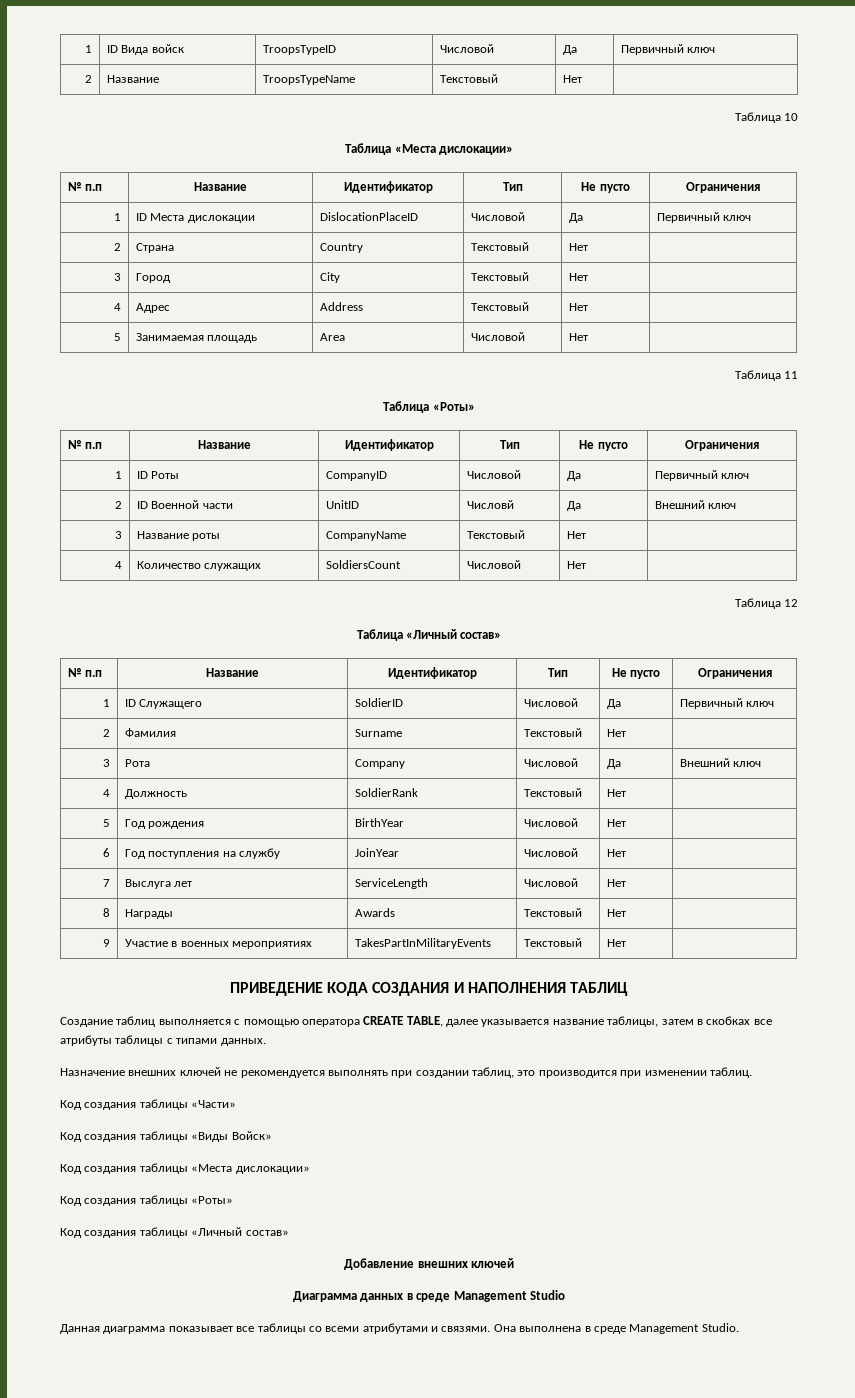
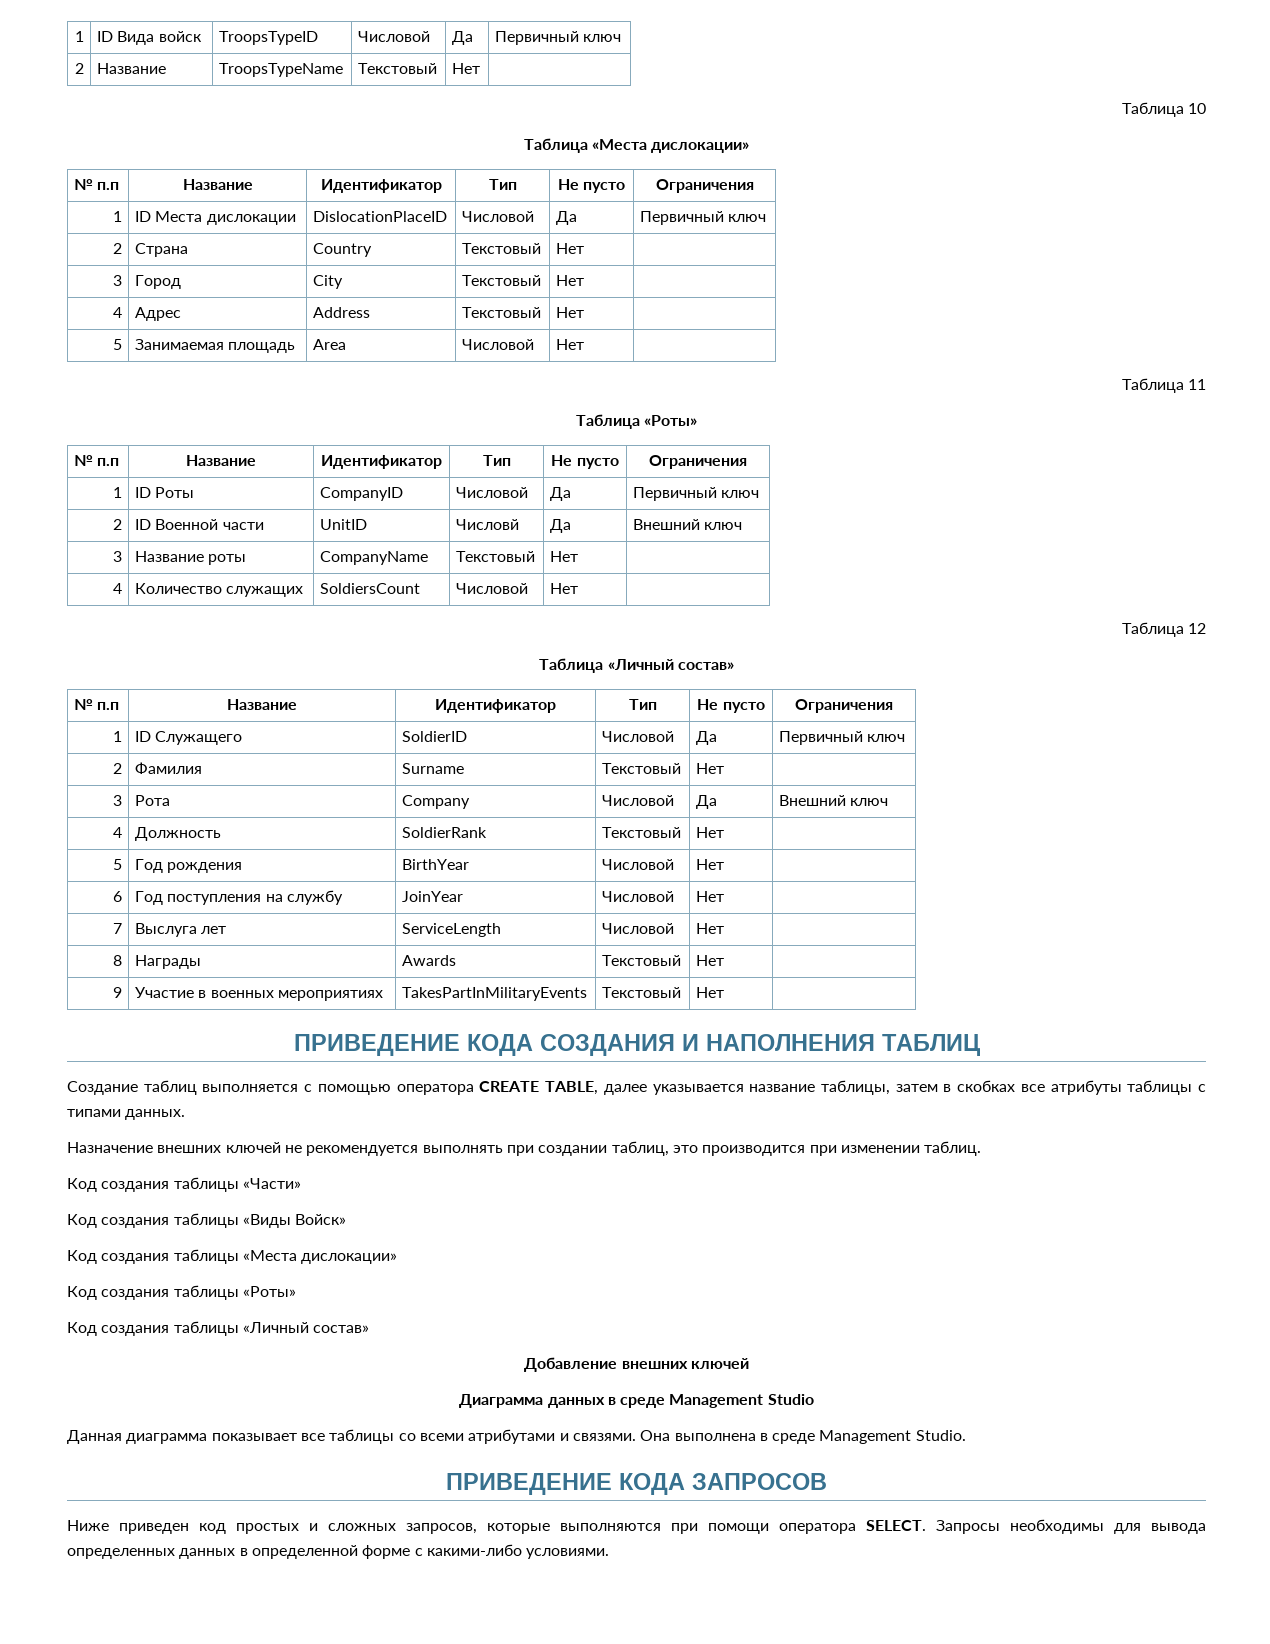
+ ПРИВЕДЕНИЕ КОДА ЗАПРОСОВ
+ Ниже приведен код простых и сложных запросов, которые выполняются при помощи оператора SELECT. Запросы необходимы для вывода определенных данных в определенной форме с какими-либо условиями.

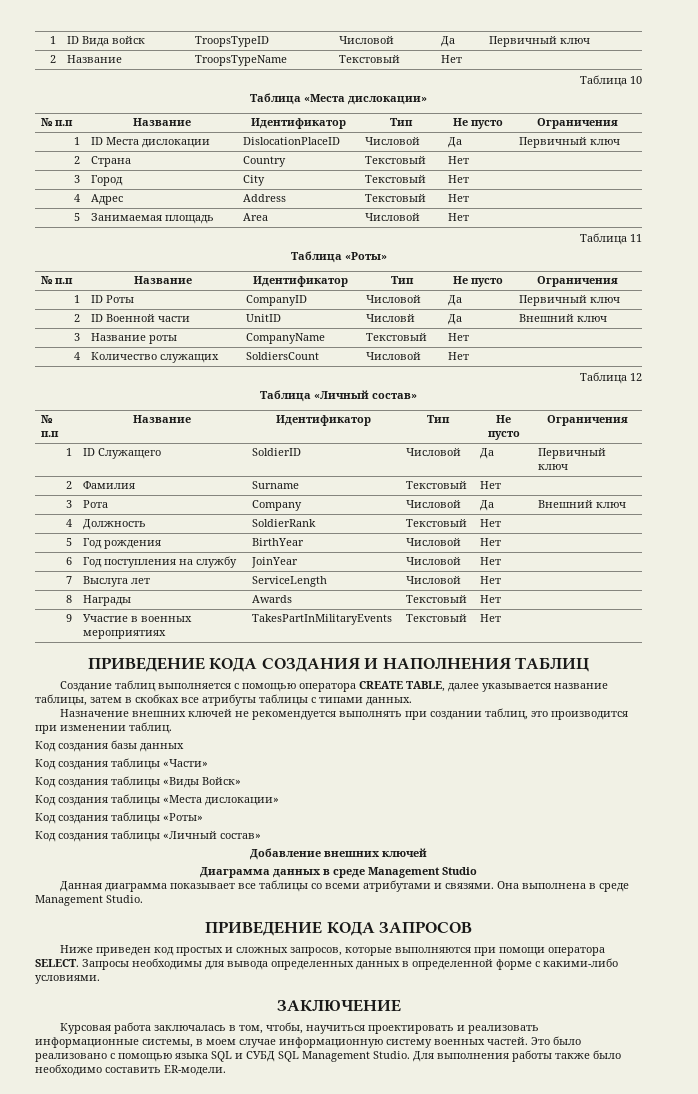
+ Код создания базы данных
+ ЗАКЛЮЧЕНИЕ
+ Курсовая работа заключалась в том, чтобы, научиться проектировать и реализовать информационные системы, в моем случае информационную систему военных частей. Это было реализовано с помощью языка SQL и СУБД SQL Management Studio. Для выполнения работы также было необходимо составить ER-модели.

